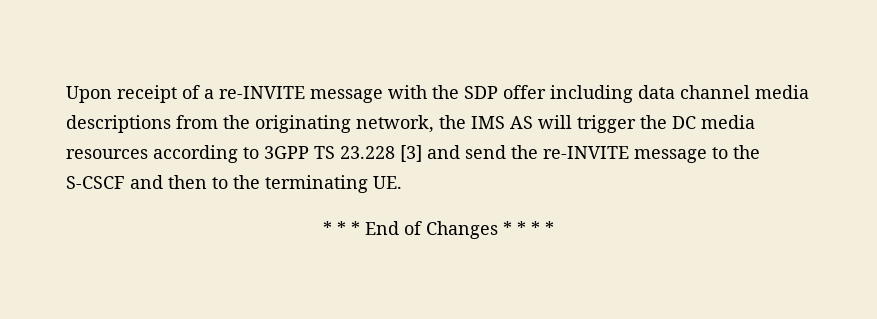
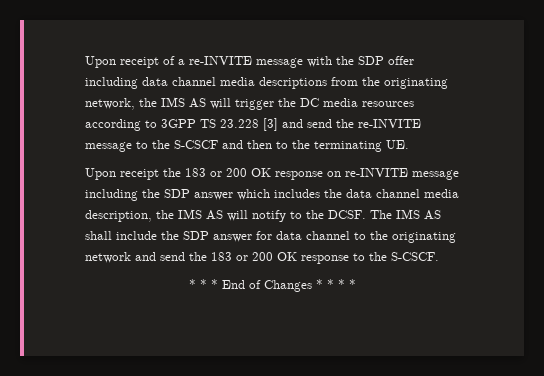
+ Upon receipt the 183 or 200 OK response on re-INVITE message including the SDP answer which includes the data channel media description, the IMS AS will notify to the DCSF. The IMS AS shall include the SDP answer for data channel to the originating network and send the 183 or 200 OK response to the S-CSCF.

